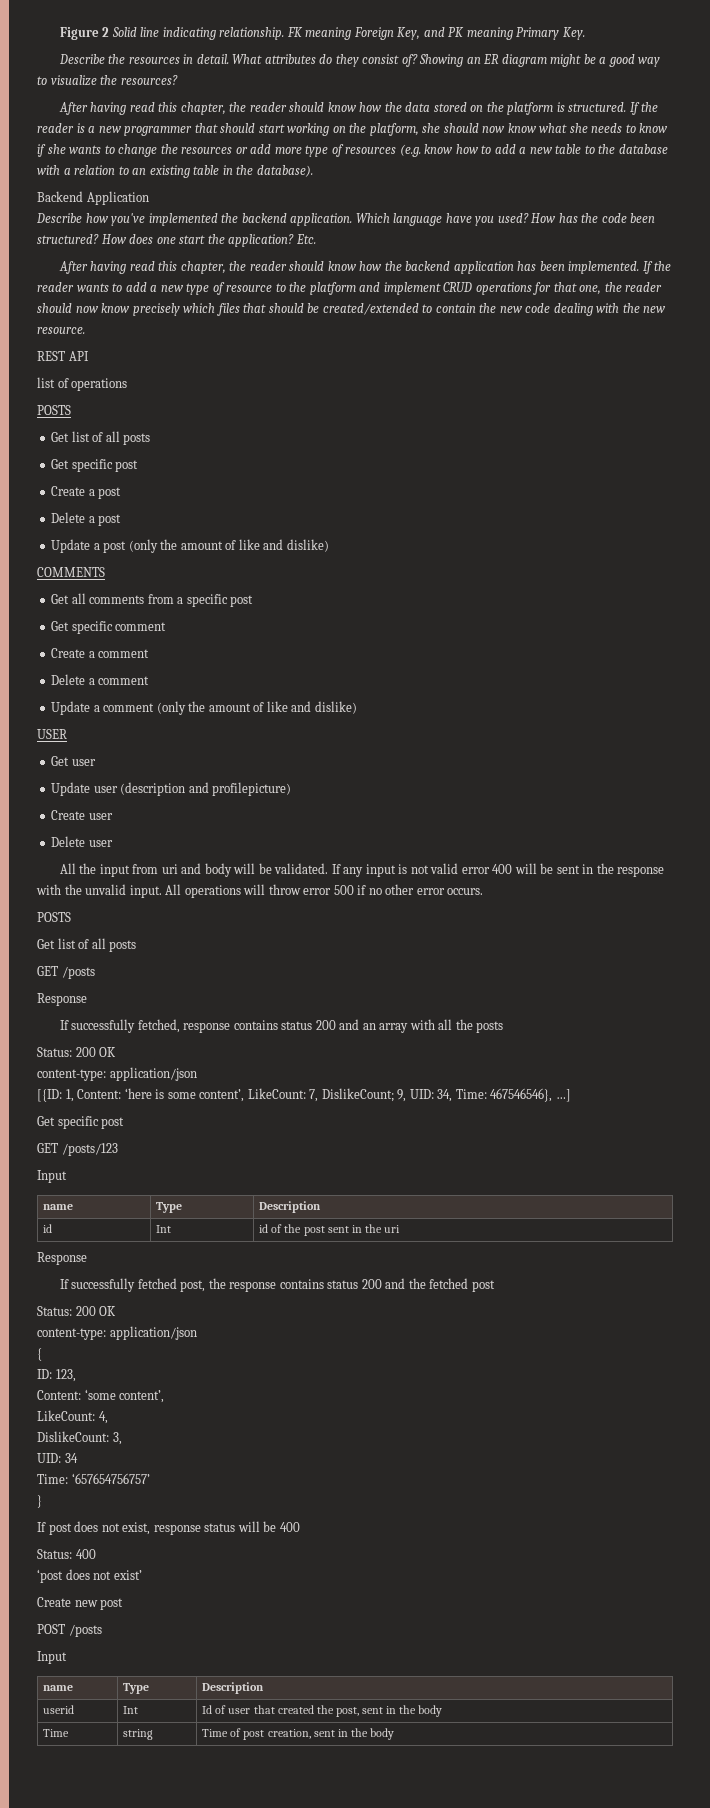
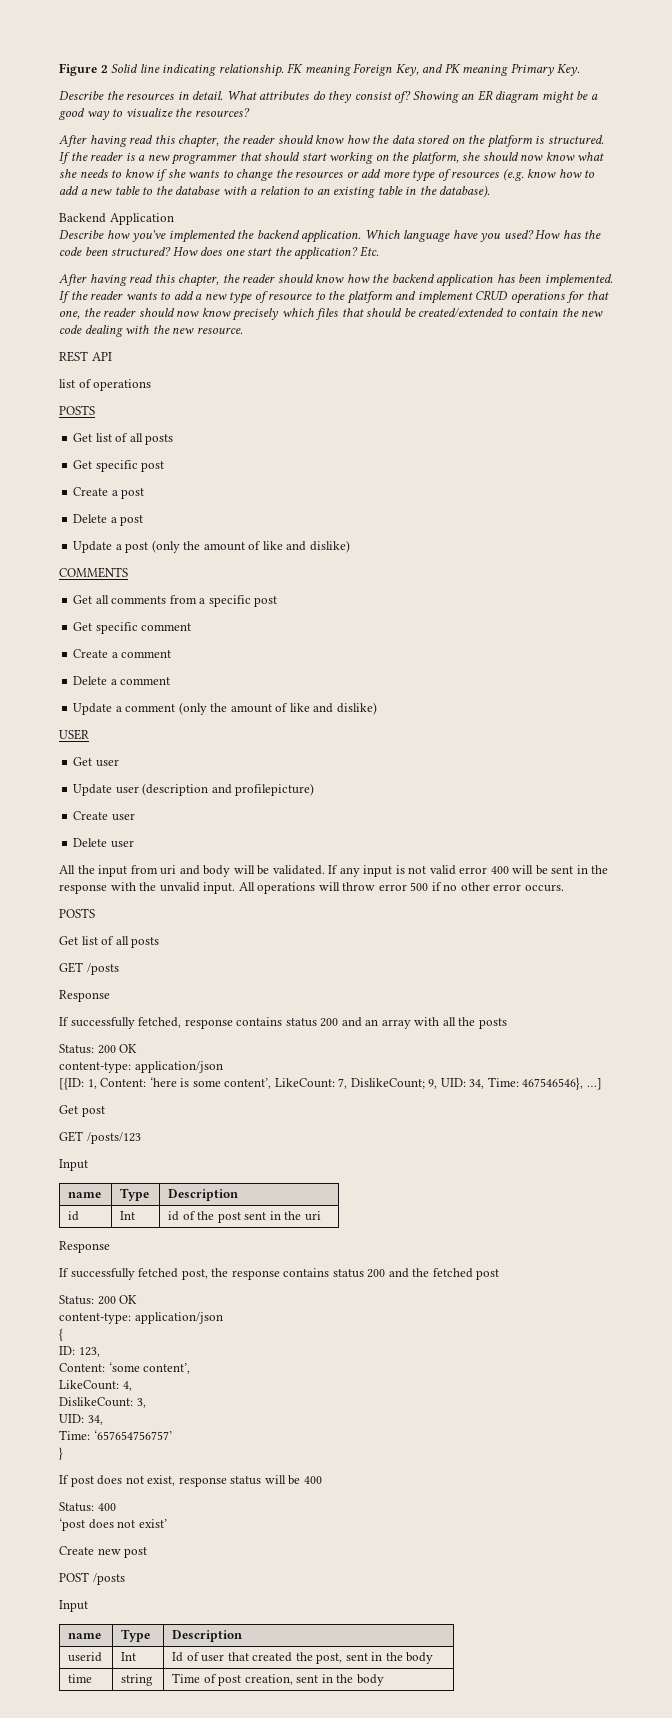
  [{ID: 1, Content: ‘here is some content’, LikeCount: 7, DislikeCount; 9, UID: 34, Time: 467546546}, …]
- Get specific post
+ Get post
  DislikeCount: 3,
- UID: 34
+ UID: 34,
- Time | string | Time of post creation, sent in the body
+ time | string | Time of post creation, sent in the body

